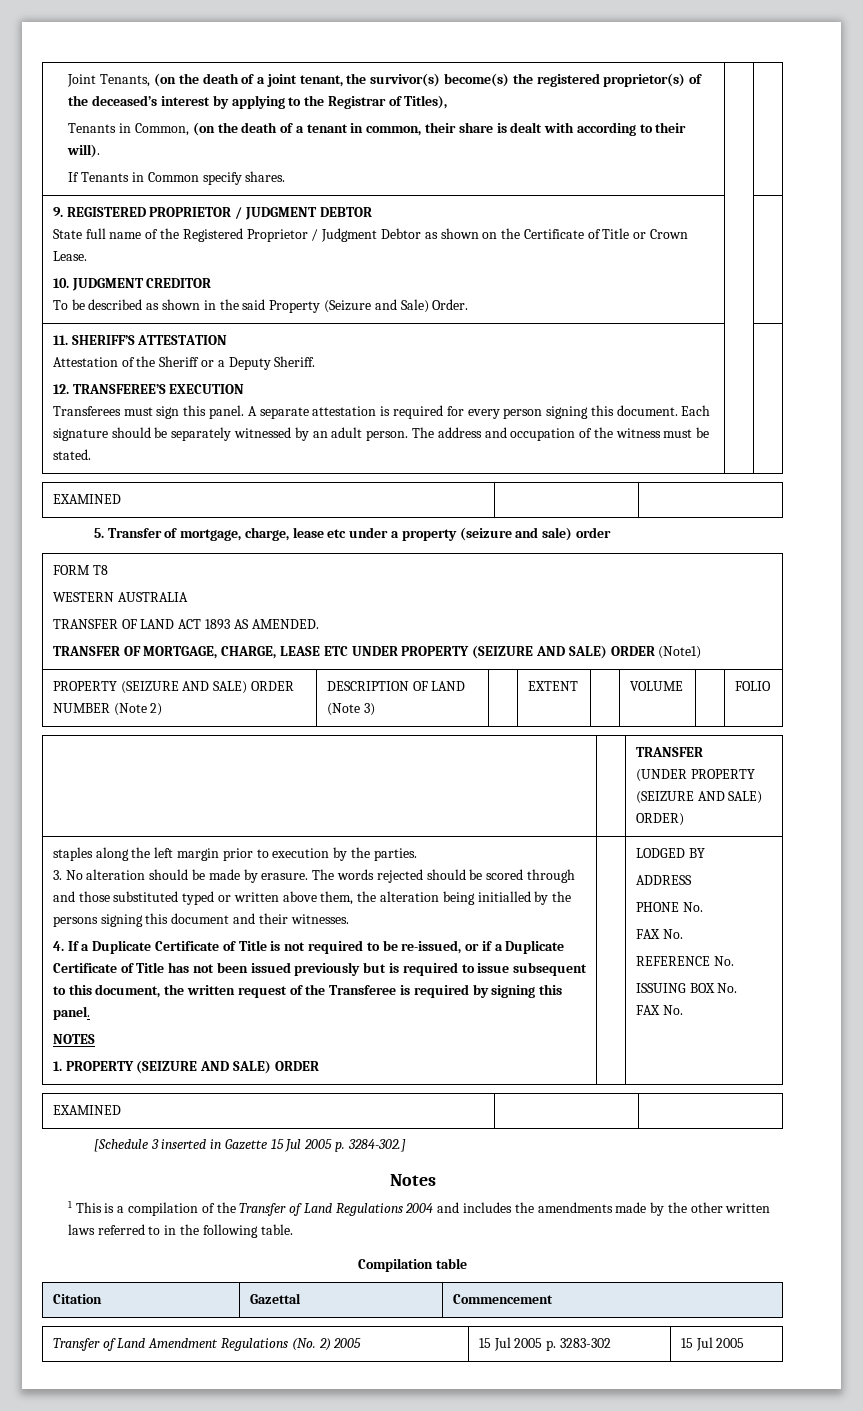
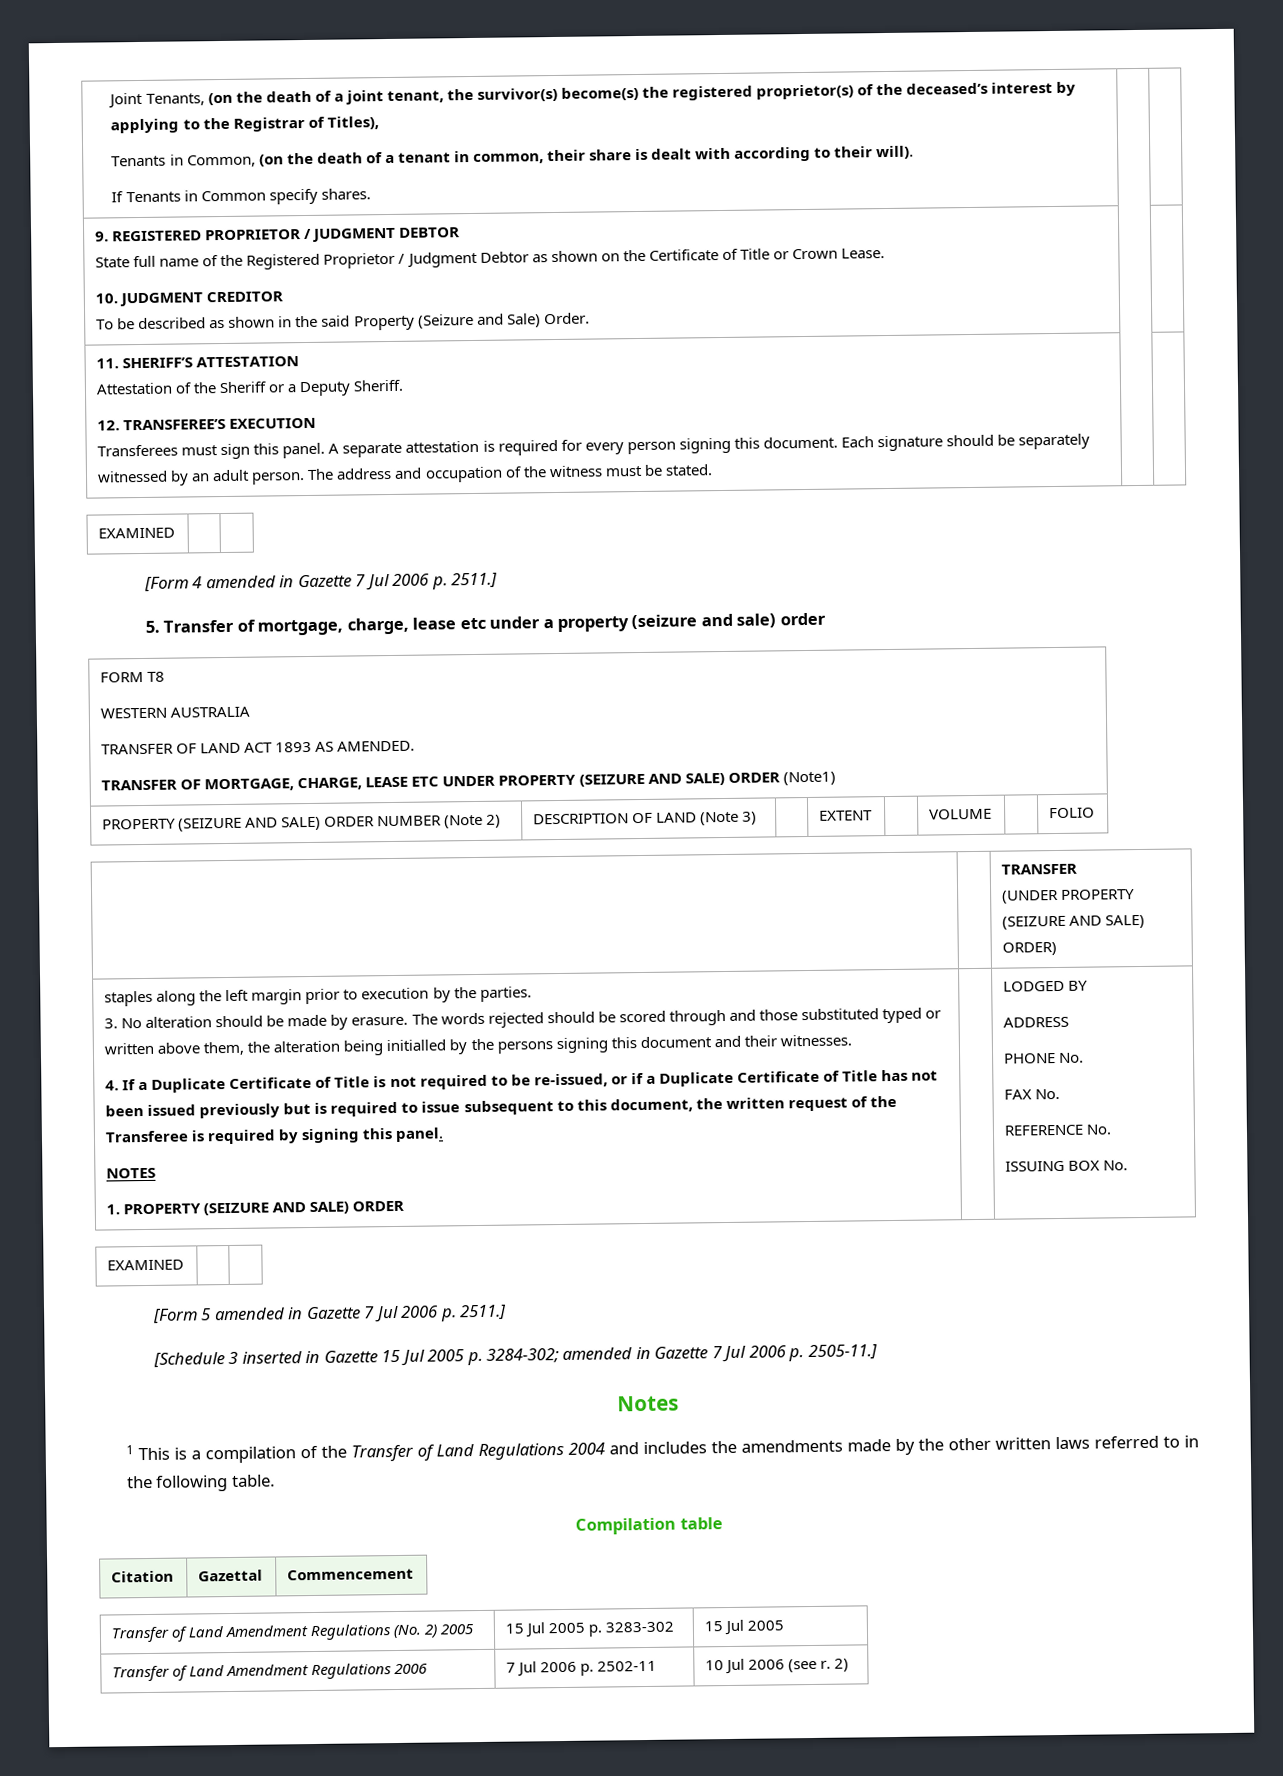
+ [Form 4 amended in Gazette 7 Jul 2006 p. 2511.]
  ISSUING BOX No.
- FAX No.
  EXAMINED | |
+ [Form 5 amended in Gazette 7 Jul 2006 p. 2511.]
- [Schedule 3 inserted in Gazette 15 Jul 2005 p. 3284-302.]
+ [Schedule 3 inserted in Gazette 15 Jul 2005 p. 3284-302; amended in Gazette 7 Jul 2006 p. 2505-11.]
+ Transfer of Land Amendment Regulations 2006 | 7 Jul 2006 p. 2502-11 | 10 Jul 2006 (see r. 2)

